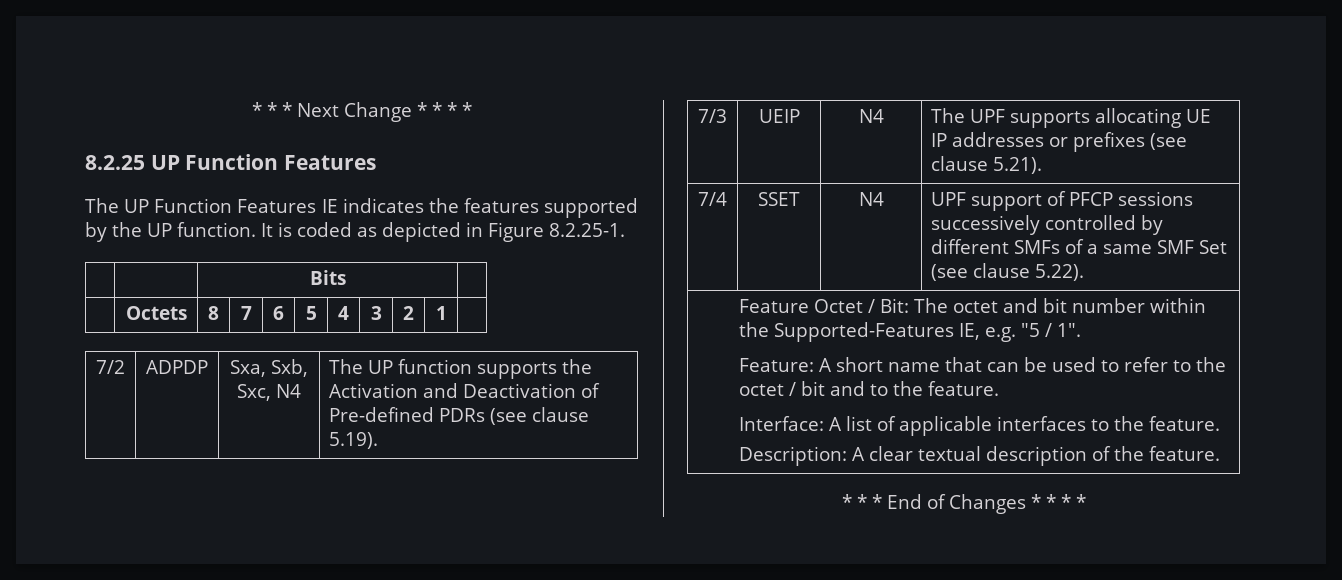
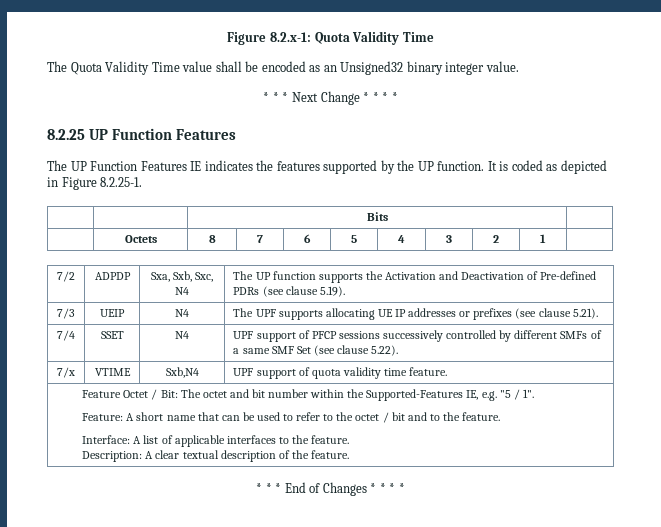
+ Figure 8.2.x-1: Quota Validity Time
+ The Quota Validity Time value shall be encoded as an Unsigned32 binary integer value.
+ 7/x | VTIME | Sxb,N4 | UPF support of quota validity time feature.

